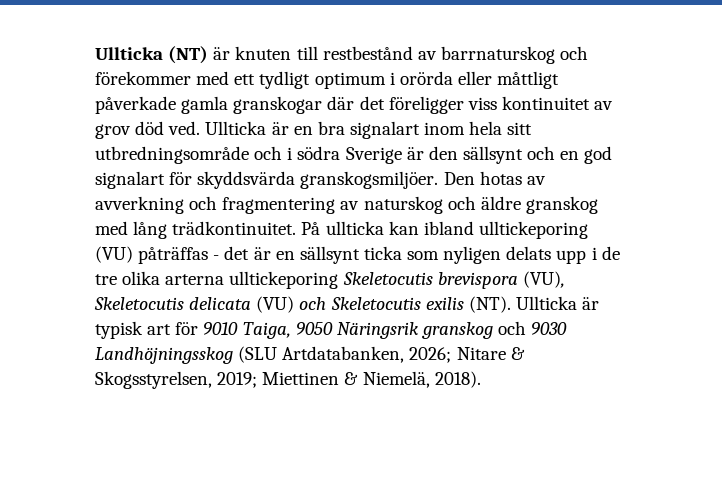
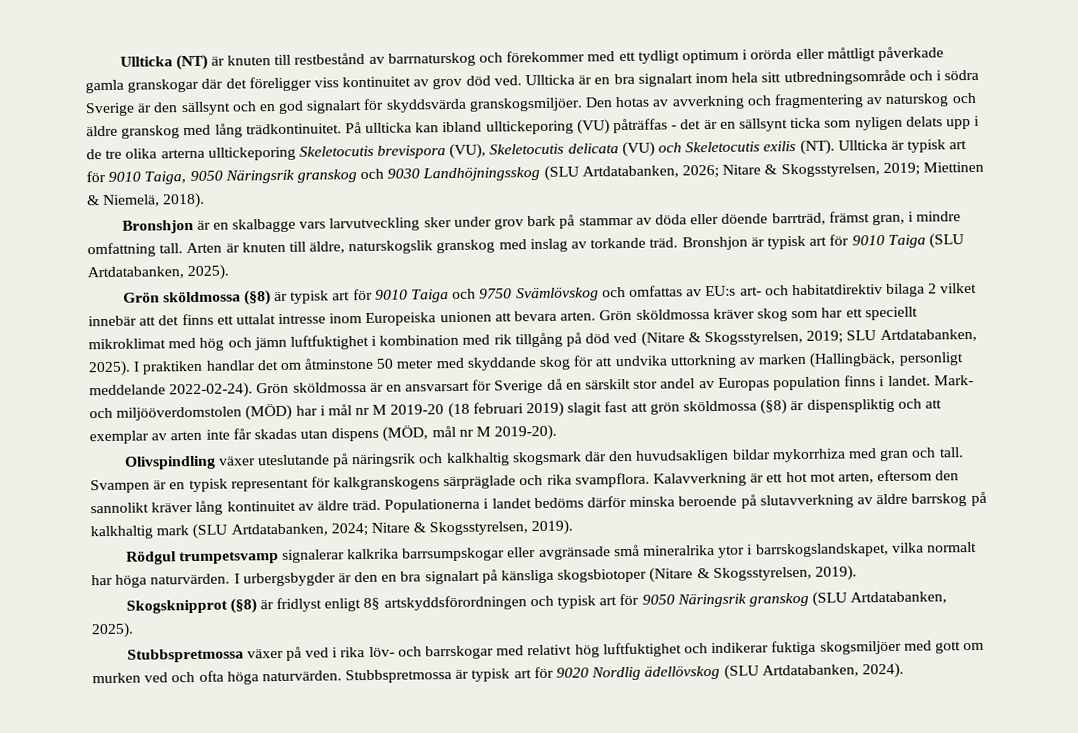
+ Bronshjon är en skalbagge vars larvutveckling sker under grov bark på stammar av döda eller döende barrträd, främst gran, i mindre omfattning tall. Arten är knuten till äldre, naturskogslik granskog med inslag av torkande träd. Bronshjon är typisk art för 9010 Taiga (SLU Artdatabanken, 2025).
+ Grön sköldmossa (§8) är typisk art för 9010 Taiga och 9750 Svämlövskog och omfattas av EU:s art- och habitatdirektiv bilaga 2 vilket innebär att det finns ett uttalat intresse inom Europeiska unionen att bevara arten. Grön sköldmossa kräver skog som har ett speciellt mikroklimat med hög och jämn luftfuktighet i kombination med rik tillgång på död ved (Nitare & Skogsstyrelsen, 2019; SLU Artdatabanken, 2025). I praktiken handlar det om åtminstone 50 meter med skyddande skog för att undvika uttorkning av marken (Hallingbäck, personligt meddelande 2022-02-24). Grön sköldmossa är en ansvarsart för Sverige då en särskilt stor andel av Europas population finns i landet. Mark- och miljööverdomstolen (MÖD) har i mål nr M 2019-20 (18 februari 2019) slagit fast att grön sköldmossa (§8) är dispenspliktig och att exemplar av arten inte får skadas utan dispens (MÖD, mål nr M 2019-20).
+ Olivspindling växer uteslutande på näringsrik och kalkhaltig skogsmark där den huvudsakligen bildar mykorrhiza med gran och tall. Svampen är en typisk representant för kalkgranskogens särpräglade och rika svampflora. Kalavverkning är ett hot mot arten, eftersom den sannolikt kräver lång kontinuitet av äldre träd. Populationerna i landet bedöms därför minska beroende på slutavverkning av äldre barrskog på kalkhaltig mark (SLU Artdatabanken, 2024; Nitare & Skogsstyrelsen, 2019).
+ Rödgul trumpetsvamp signalerar kalkrika barrsumpskogar eller avgränsade små mineralrika ytor i barrskogslandskapet, vilka normalt har höga naturvärden. I urbergsbygder är den en bra signalart på känsliga skogsbiotoper (Nitare & Skogsstyrelsen, 2019).
+ Skogsknipprot (§8) är fridlyst enligt 8§ artskyddsförordningen och typisk art för 9050 Näringsrik granskog (SLU Artdatabanken, 2025).
+ Stubbspretmossa växer på ved i rika löv- och barrskogar med relativt hög luftfuktighet och indikerar fuktiga skogsmiljöer med gott om murken ved och ofta höga naturvärden. Stubbspretmossa är typisk art för 9020 Nordlig ädellövskog (SLU Artdatabanken, 2024).

